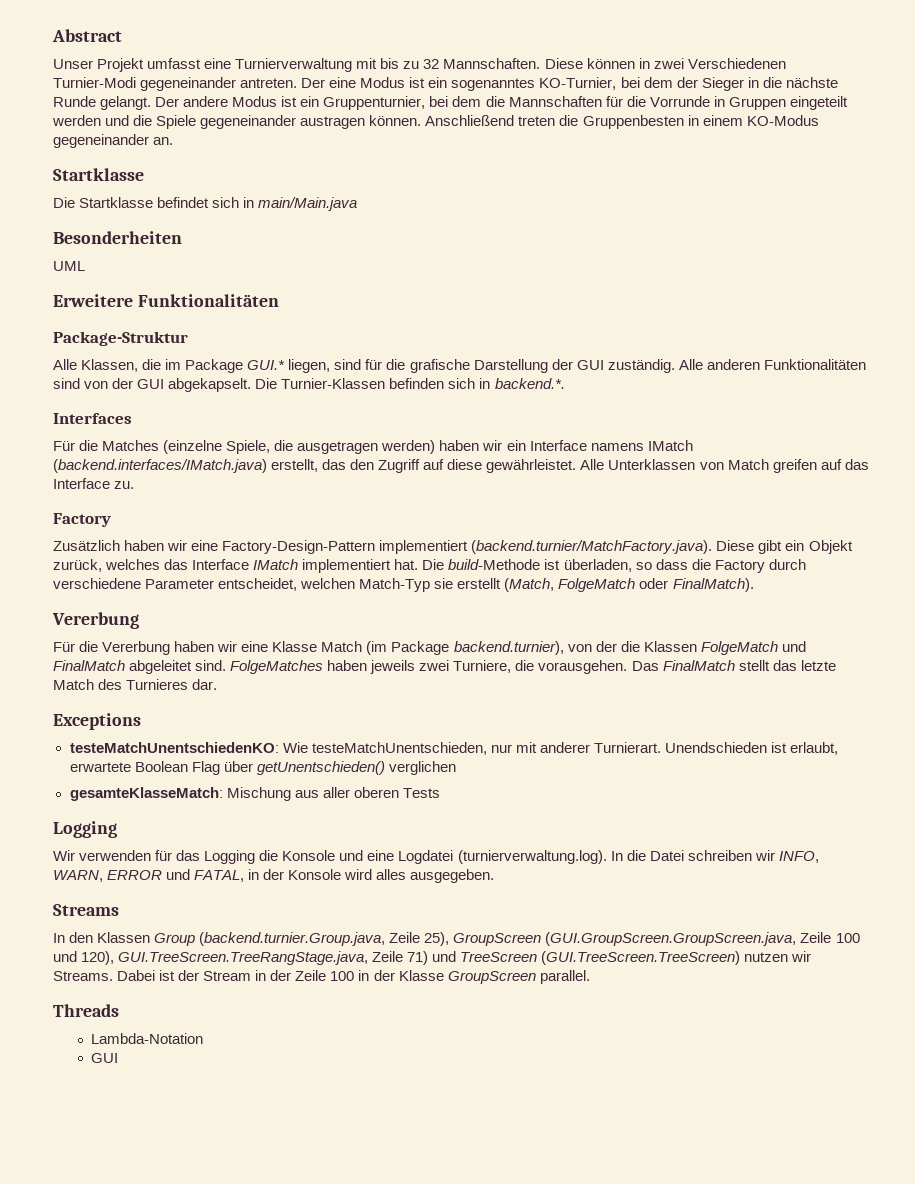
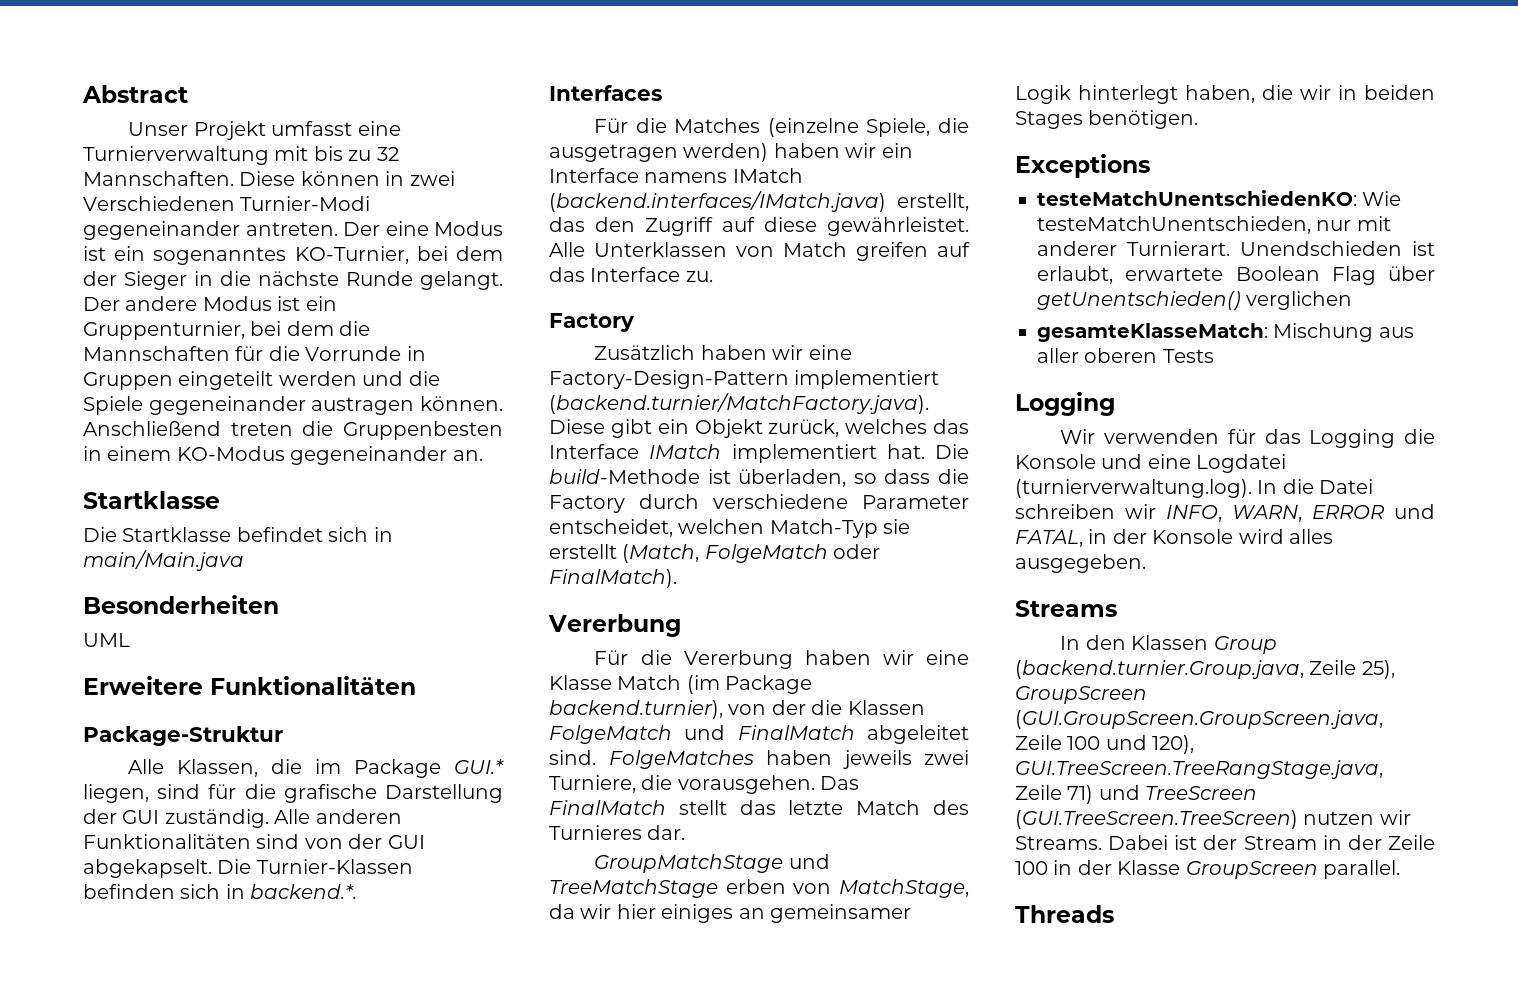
+ GroupMatchStage und TreeMatchStage erben von MatchStage, da wir hier einiges an gemeinsamer Logik hinterlegt haben, die wir in beiden Stages benötigen.
- Lambda-Notation
- GUI

